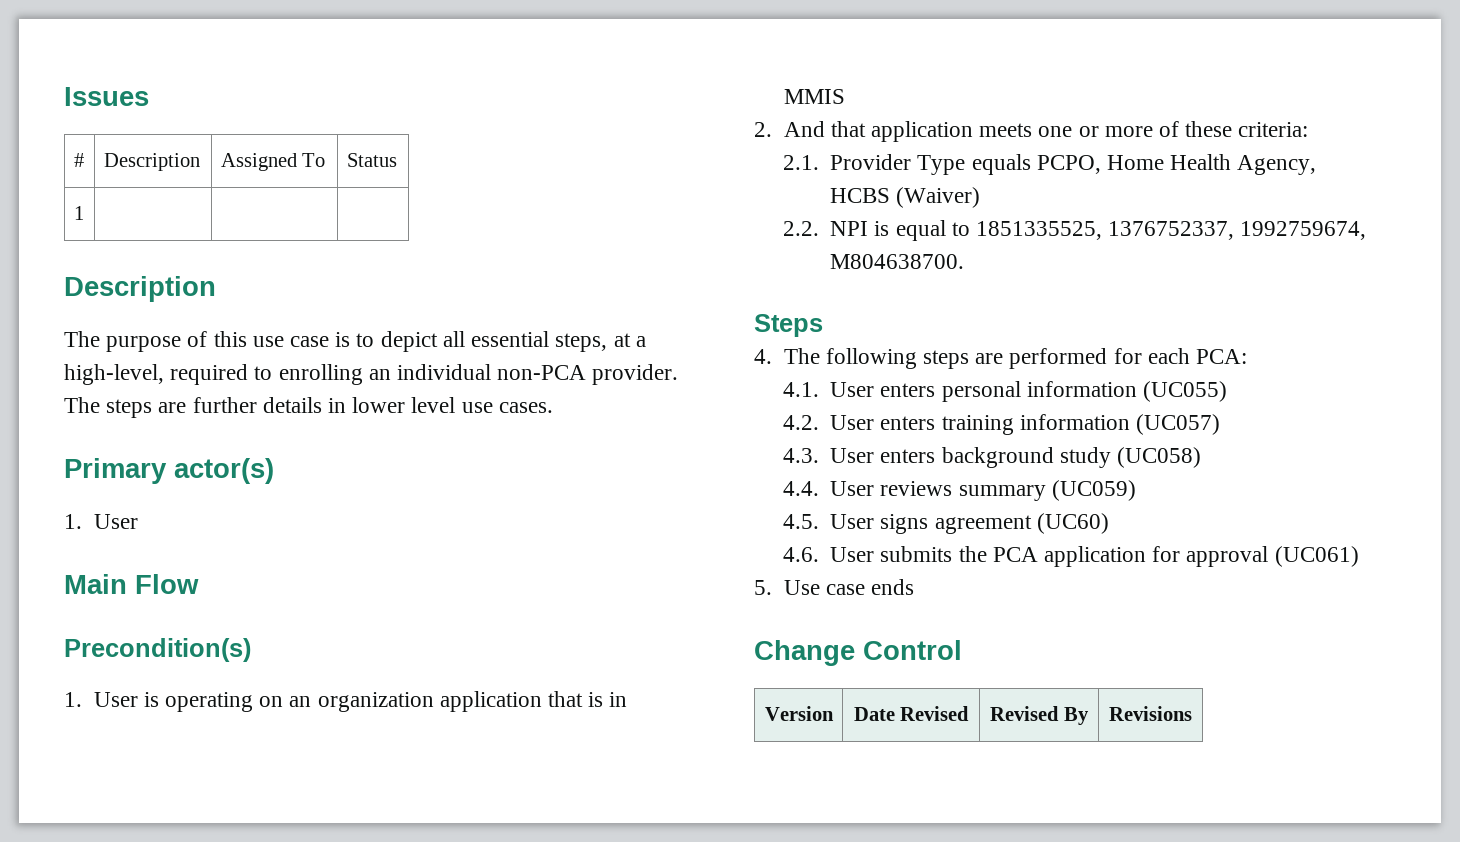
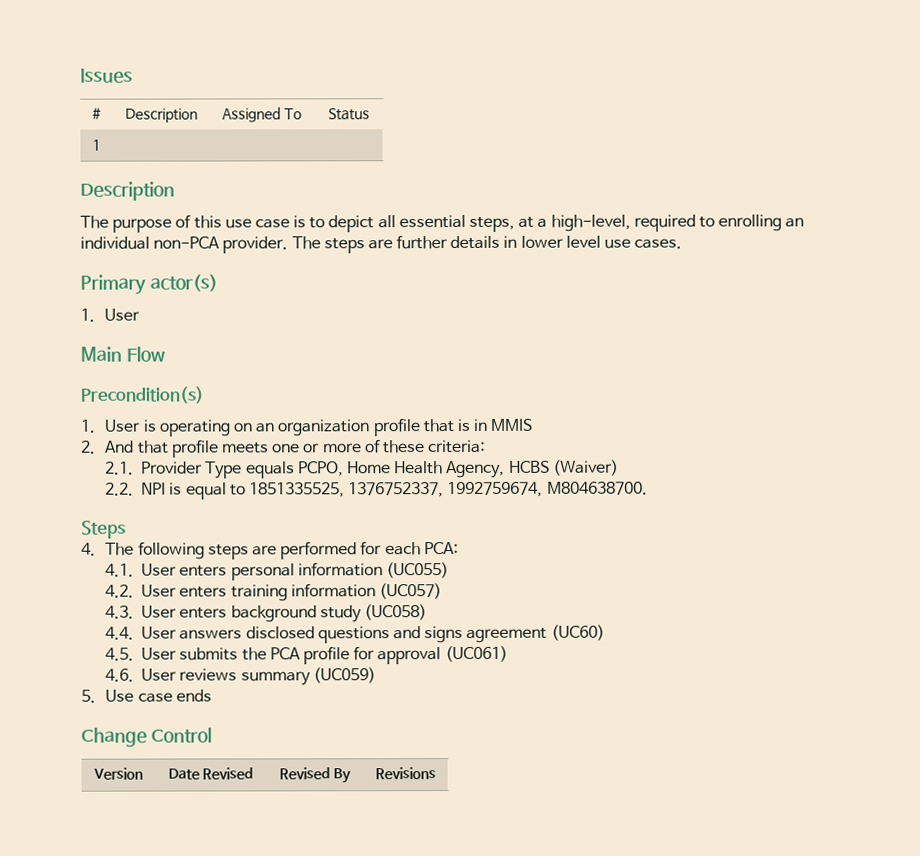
- 1. User is operating on an organization application that is in MMIS
+ 1. User is operating on an organization profile that is in MMIS
- 2. And that application meets one or more of these criteria:
+ 2. And that profile meets one or more of these criteria:
- 4.4. User reviews summary (UC059)
- 4.5. User signs agreement (UC60)
+ 4.4. User answers disclosed questions and signs agreement (UC60)
- 4.6. User submits the PCA application for approval (UC061)
+ 4.5. User submits the PCA profile for approval (UC061)
+ 4.6. User reviews summary (UC059)

